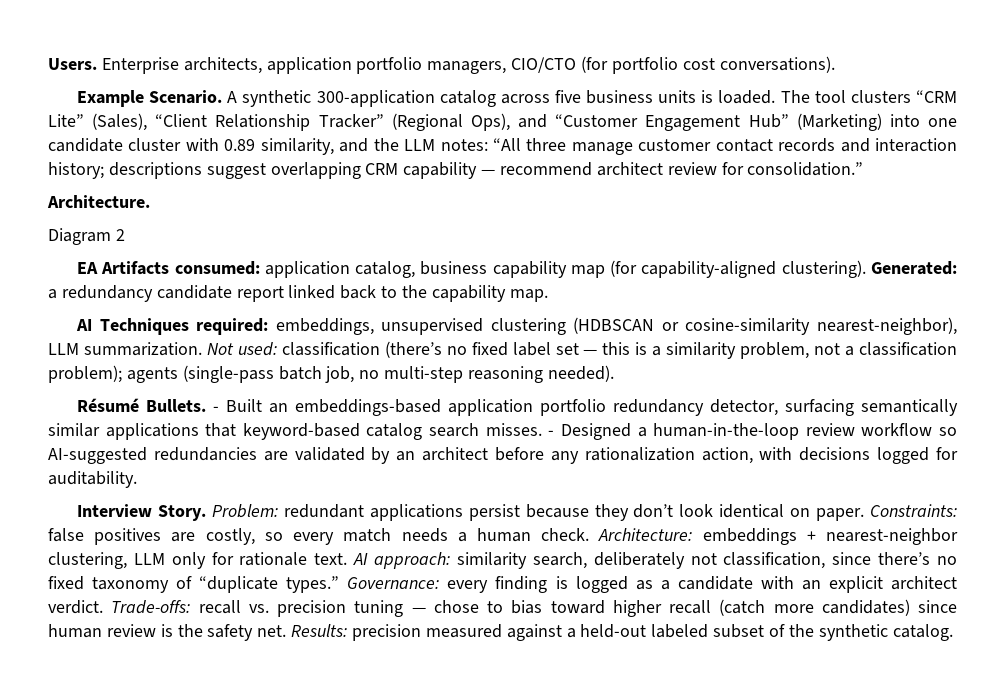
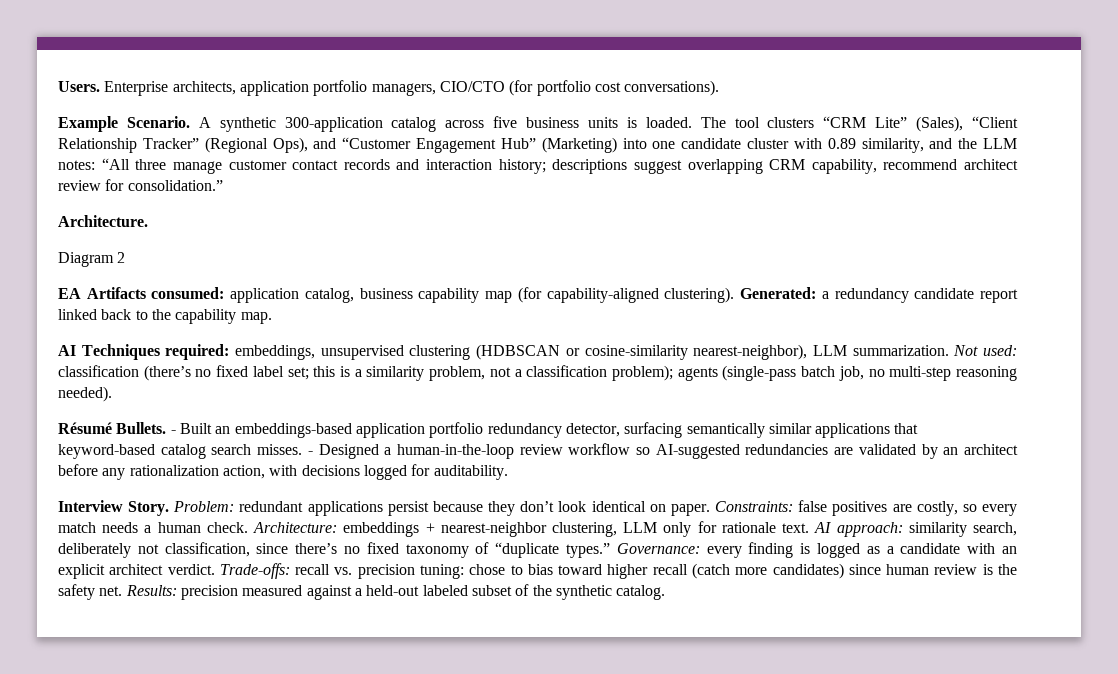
- The tool clusters “CRM Lite” (Sales), “Client Relationship Tracker” (Regional Ops), and “Customer Engagement Hub” (Marketing) into one candidate cluster with 0.89 similarity, and the LLM notes: “All three manage customer contact records and interaction history; descriptions suggest overlapping CRM capability — recommend architect review for consolidation.”
+ The tool clusters “CRM Lite” (Sales), “Client Relationship Tracker” (Regional Ops), and “Customer Engagement Hub” (Marketing) into one candidate cluster with 0.89 similarity, and the LLM notes: “All three manage customer contact records and interaction history; descriptions suggest overlapping CRM capability, recommend architect review for consolidation.”
- Not used: classification (there’s no fixed label set — this is a similarity problem, not a classification problem); agents (single-pass batch job, no multi-step reasoning needed).
+ Not used: classification (there’s no fixed label set; this is a similarity problem, not a classification problem); agents (single-pass batch job, no multi-step reasoning needed).
- Trade-offs: recall vs. precision tuning — chose to bias toward higher recall (catch more candidates) since human review is the safety net.
+ Trade-offs: recall vs. precision tuning: chose to bias toward higher recall (catch more candidates) since human review is the safety net.

